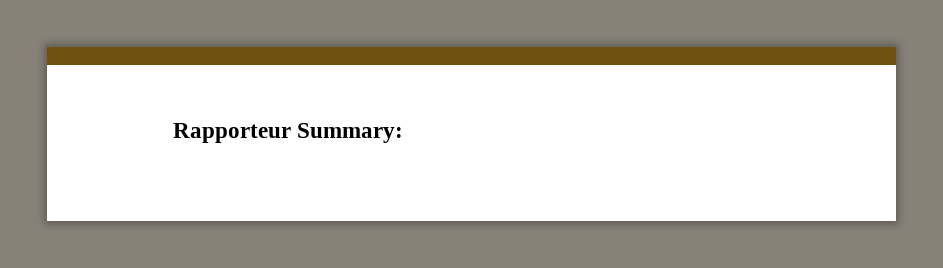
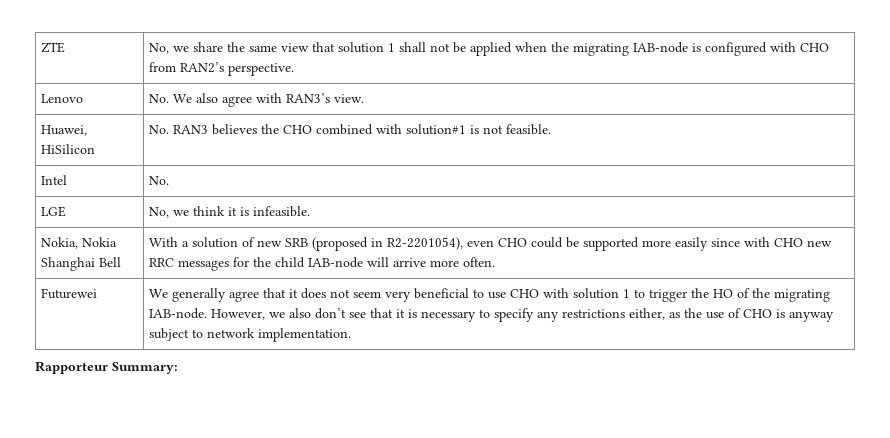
+ ZTE | No, we share the same view that solution 1 shall not be applied when the migrating IAB-node is configured with CHO from RAN2’s perspective.
+ Lenovo | No. We also agree with RAN3’s view.
+ Huawei, HiSilicon | No. RAN3 believes the CHO combined with solution#1 is not feasible.
+ Intel | No.
+ LGE | No, we think it is infeasible.
+ Nokia, Nokia Shanghai Bell | With a solution of new SRB (proposed in R2-2201054), even CHO could be supported more easily since with CHO new RRC messages for the child IAB-node will arrive more often.
+ Futurewei | We generally agree that it does not seem very beneficial to use CHO with solution 1 to trigger the HO of the migrating IAB-node. However, we also don’t see that it is necessary to specify any restrictions either, as the use of CHO is anyway subject to network implementation.

